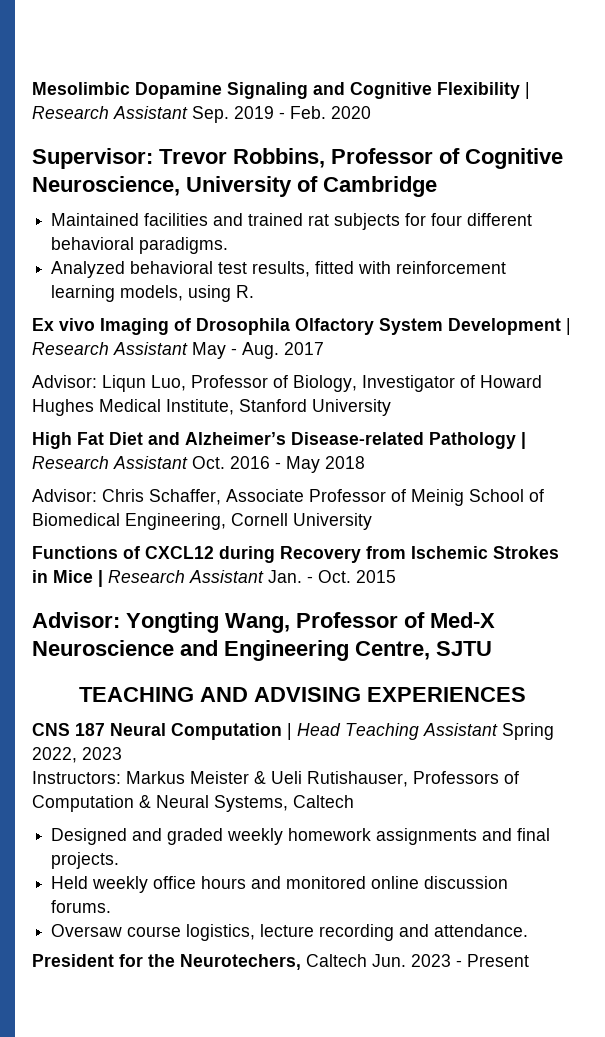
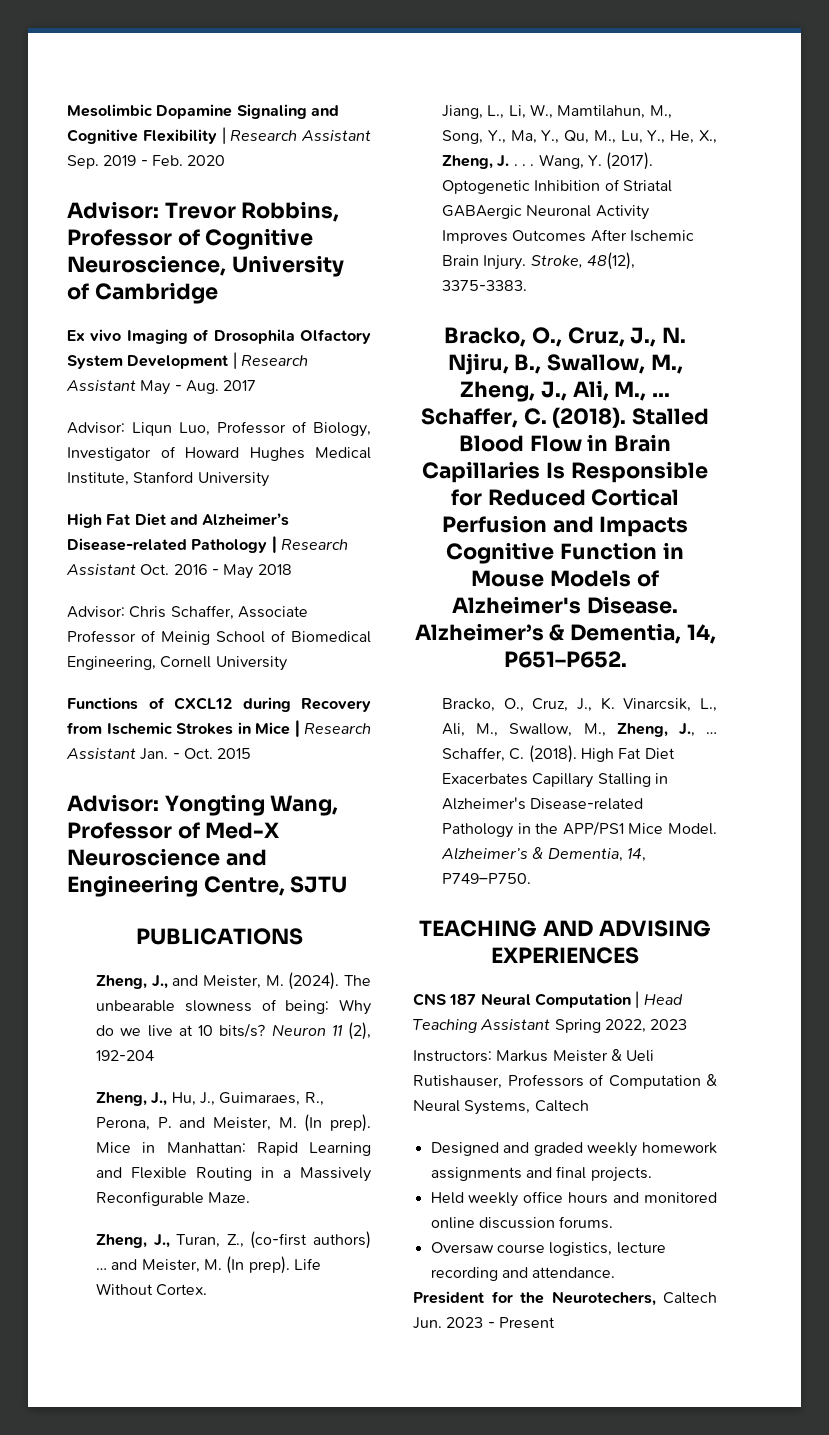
- Supervisor: Trevor Robbins, Professor of Cognitive Neuroscience, University of Cambridge
+ Advisor: Trevor Robbins, Professor of Cognitive Neuroscience, University of Cambridge
- Maintained facilities and trained rat subjects for four different behavioral paradigms.
- Analyzed behavioral test results, fitted with reinforcement learning models, using R.
+ PUBLICATIONS
+ Zheng, J., and Meister, M. (2024). The unbearable slowness of being: Why do we live at 10 bits/s? Neuron 11 (2), 192-204
+ Zheng, J., Hu, J., Guimaraes, R., Perona, P. and Meister, M. (In prep). Mice in Manhattan: Rapid Learning and Flexible Routing in a Massively Reconfigurable Maze.
+ Zheng, J., Turan, Z., (co-first authors) … and Meister, M. (In prep). Life Without Cortex.
+ Jiang, L., Li, W., Mamtilahun, M., Song, Y., Ma, Y., Qu, M., Lu, Y., He, X., Zheng, J. . . . Wang, Y. (2017). Optogenetic Inhibition of Striatal GABAergic Neuronal Activity Improves Outcomes After Ischemic Brain Injury. Stroke, 48(12), 3375-3383.
+ Bracko, O., Cruz, J., N. Njiru, B., Swallow, M., Zheng, J., Ali, M., … Schaffer, C. (2018). Stalled Blood Flow in Brain Capillaries Is Responsible for Reduced Cortical Perfusion and Impacts Cognitive Function in Mouse Models of Alzheimer's Disease. Alzheimer’s & Dementia, 14, P651–P652.
+ Bracko, O., Cruz, J., K. Vinarcsik, L., Ali, M., Swallow, M., Zheng, J., … Schaffer, C. (2018). High Fat Diet Exacerbates Capillary Stalling in Alzheimer's Disease-related Pathology in the APP/PS1 Mice Model. Alzheimer’s & Dementia, 14, P749–P750.

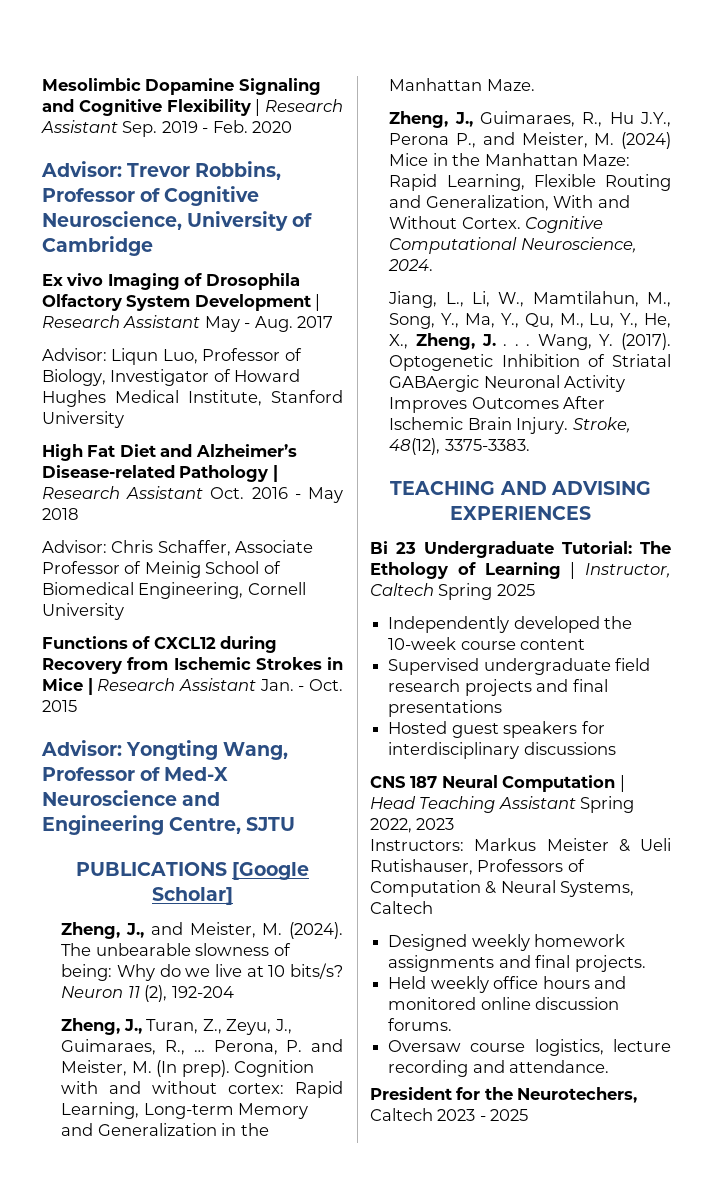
- PUBLICATIONS
+ PUBLICATIONS [Google Scholar]
- Zheng, J., Hu, J., Guimaraes, R., Perona, P. and Meister, M. (In prep).
+ Zheng, J., Turan, Z., Zeyu, J., Guimaraes, R., … Perona, P. and Meister, M. (In prep).
- Mice in Manhattan: Rapid Learning and Flexible Routing in a Massively Reconfigurable Maze.
- Zheng, J., Turan, Z., (co-first authors) … and Meister, M. (In prep). Life Without Cortex.
+ Cognition with and without cortex: Rapid Learning, Long-term Memory and Generalization in the Manhattan Maze.
+ Zheng, J., Guimaraes, R., Hu J.Y., Perona P., and Meister, M. (2024) Mice in the Manhattan Maze: Rapid Learning, Flexible Routing and Generalization, With and Without Cortex. Cognitive Computational Neuroscience, 2024.
- Bracko, O., Cruz, J., N. Njiru, B., Swallow, M., Zheng, J., Ali, M., … Schaffer, C. (2018). Stalled Blood Flow in Brain Capillaries Is Responsible for Reduced Cortical Perfusion and Impacts Cognitive Function in Mouse Models of Alzheimer's Disease. Alzheimer’s & Dementia, 14, P651–P652.
- Bracko, O., Cruz, J., K. Vinarcsik, L., Ali, M., Swallow, M., Zheng, J., … Schaffer, C. (2018). High Fat Diet Exacerbates Capillary Stalling in Alzheimer's Disease-related Pathology in the APP/PS1 Mice Model. Alzheimer’s & Dementia, 14, P749–P750.
  TEACHING AND ADVISING EXPERIENCES
+ Bi 23 Undergraduate Tutorial: The Ethology of Learning | Instructor, Caltech Spring 2025
+ Independently developed the 10-week course content
+ Supervised undergraduate field research projects and final presentations
+ Hosted guest speakers for interdisciplinary discussions
- Designed and graded weekly homework assignments and final projects.
+ Designed weekly homework assignments and final projects.
- President for the Neurotechers, Caltech Jun. 2023 - Present
+ President for the Neurotechers, Caltech 2023 - 2025

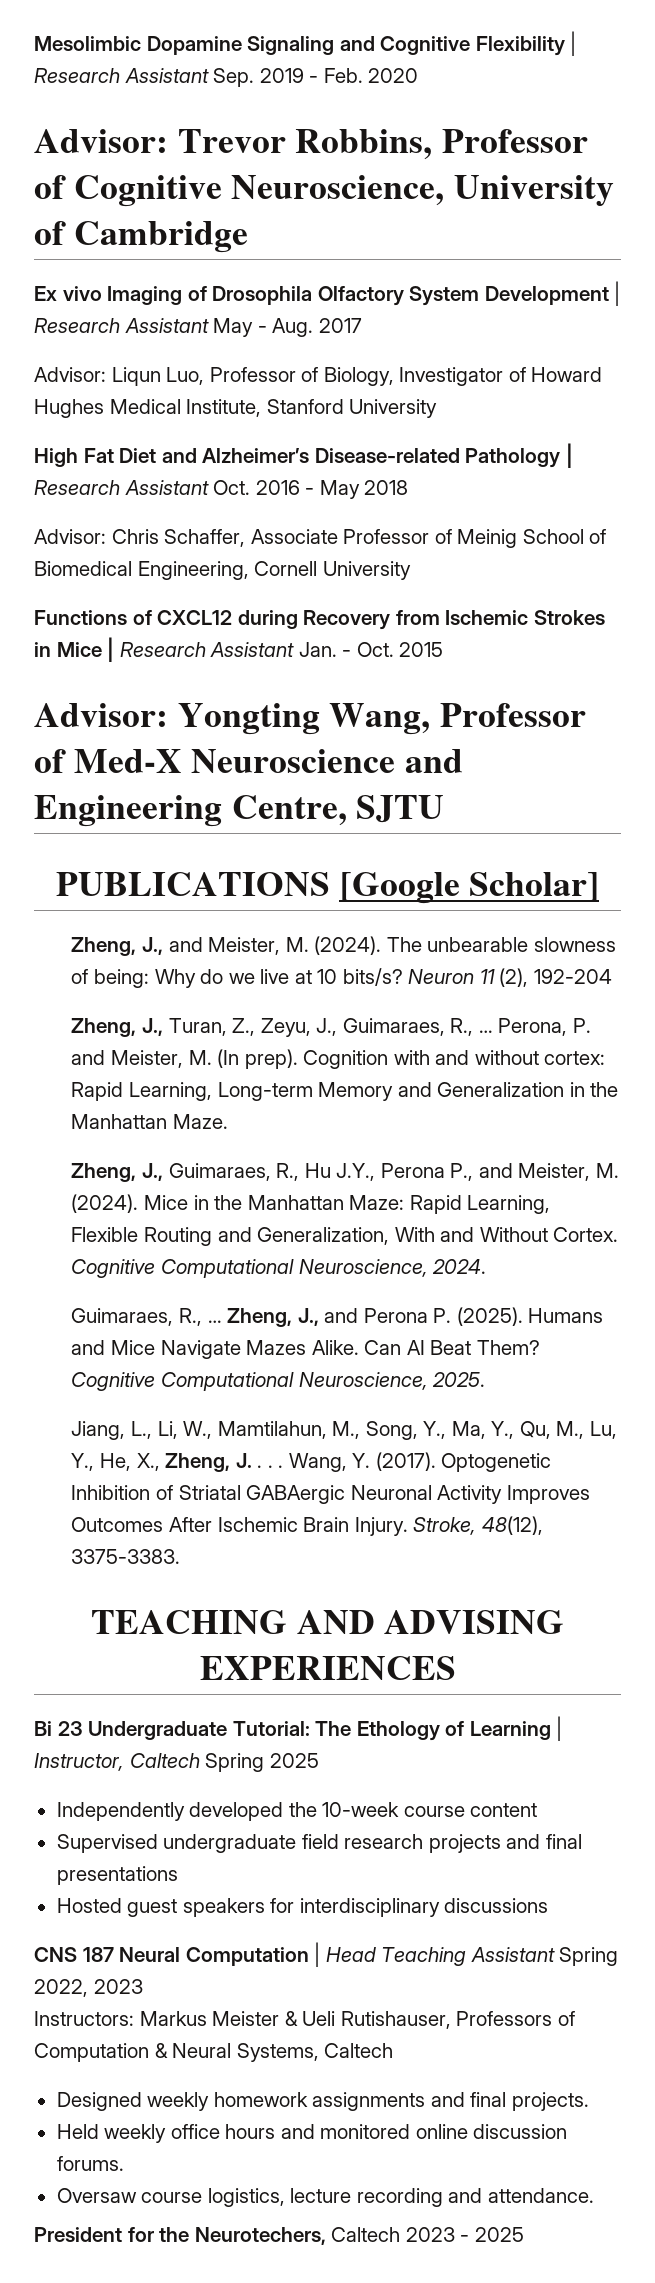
- Zheng, J., Guimaraes, R., Hu J.Y., Perona P., and Meister, M. (2024) Mice in the Manhattan Maze: Rapid Learning, Flexible Routing and Generalization, With and Without Cortex.
+ Zheng, J., Guimaraes, R., Hu J.Y., Perona P., and Meister, M. (2024). Mice in the Manhattan Maze: Rapid Learning, Flexible Routing and Generalization, With and Without Cortex.
+ Guimaraes, R., … Zheng, J., and Perona P. (2025). Humans and Mice Navigate Mazes Alike. Can AI Beat Them? Cognitive Computational Neuroscience, 2025.

